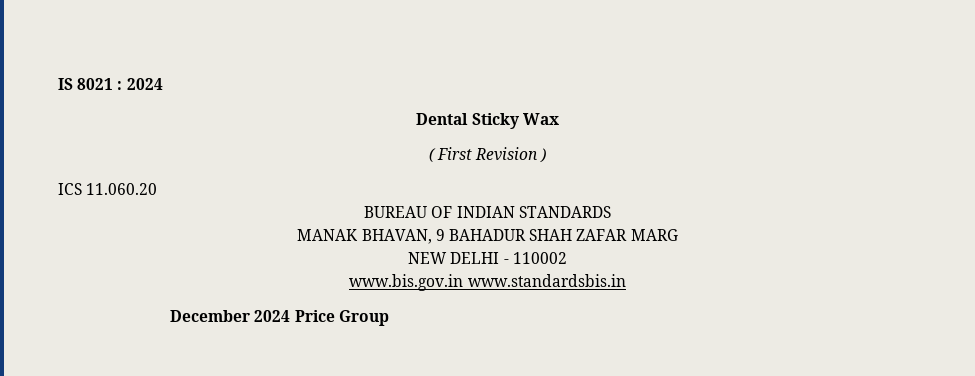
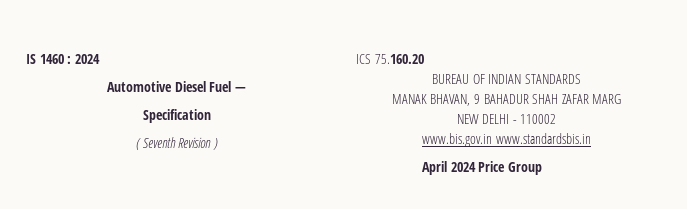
- IS 8021 : 2024
+ IS 1460 : 2024
- Dental Sticky Wax
+ Automotive Diesel Fuel —
+ Specification
- ( First Revision )
+ ( Seventh Revision )
- ICS 11.060.20
+ ICS 75.160.20
- December 2024 Price Group
+ April 2024 Price Group

